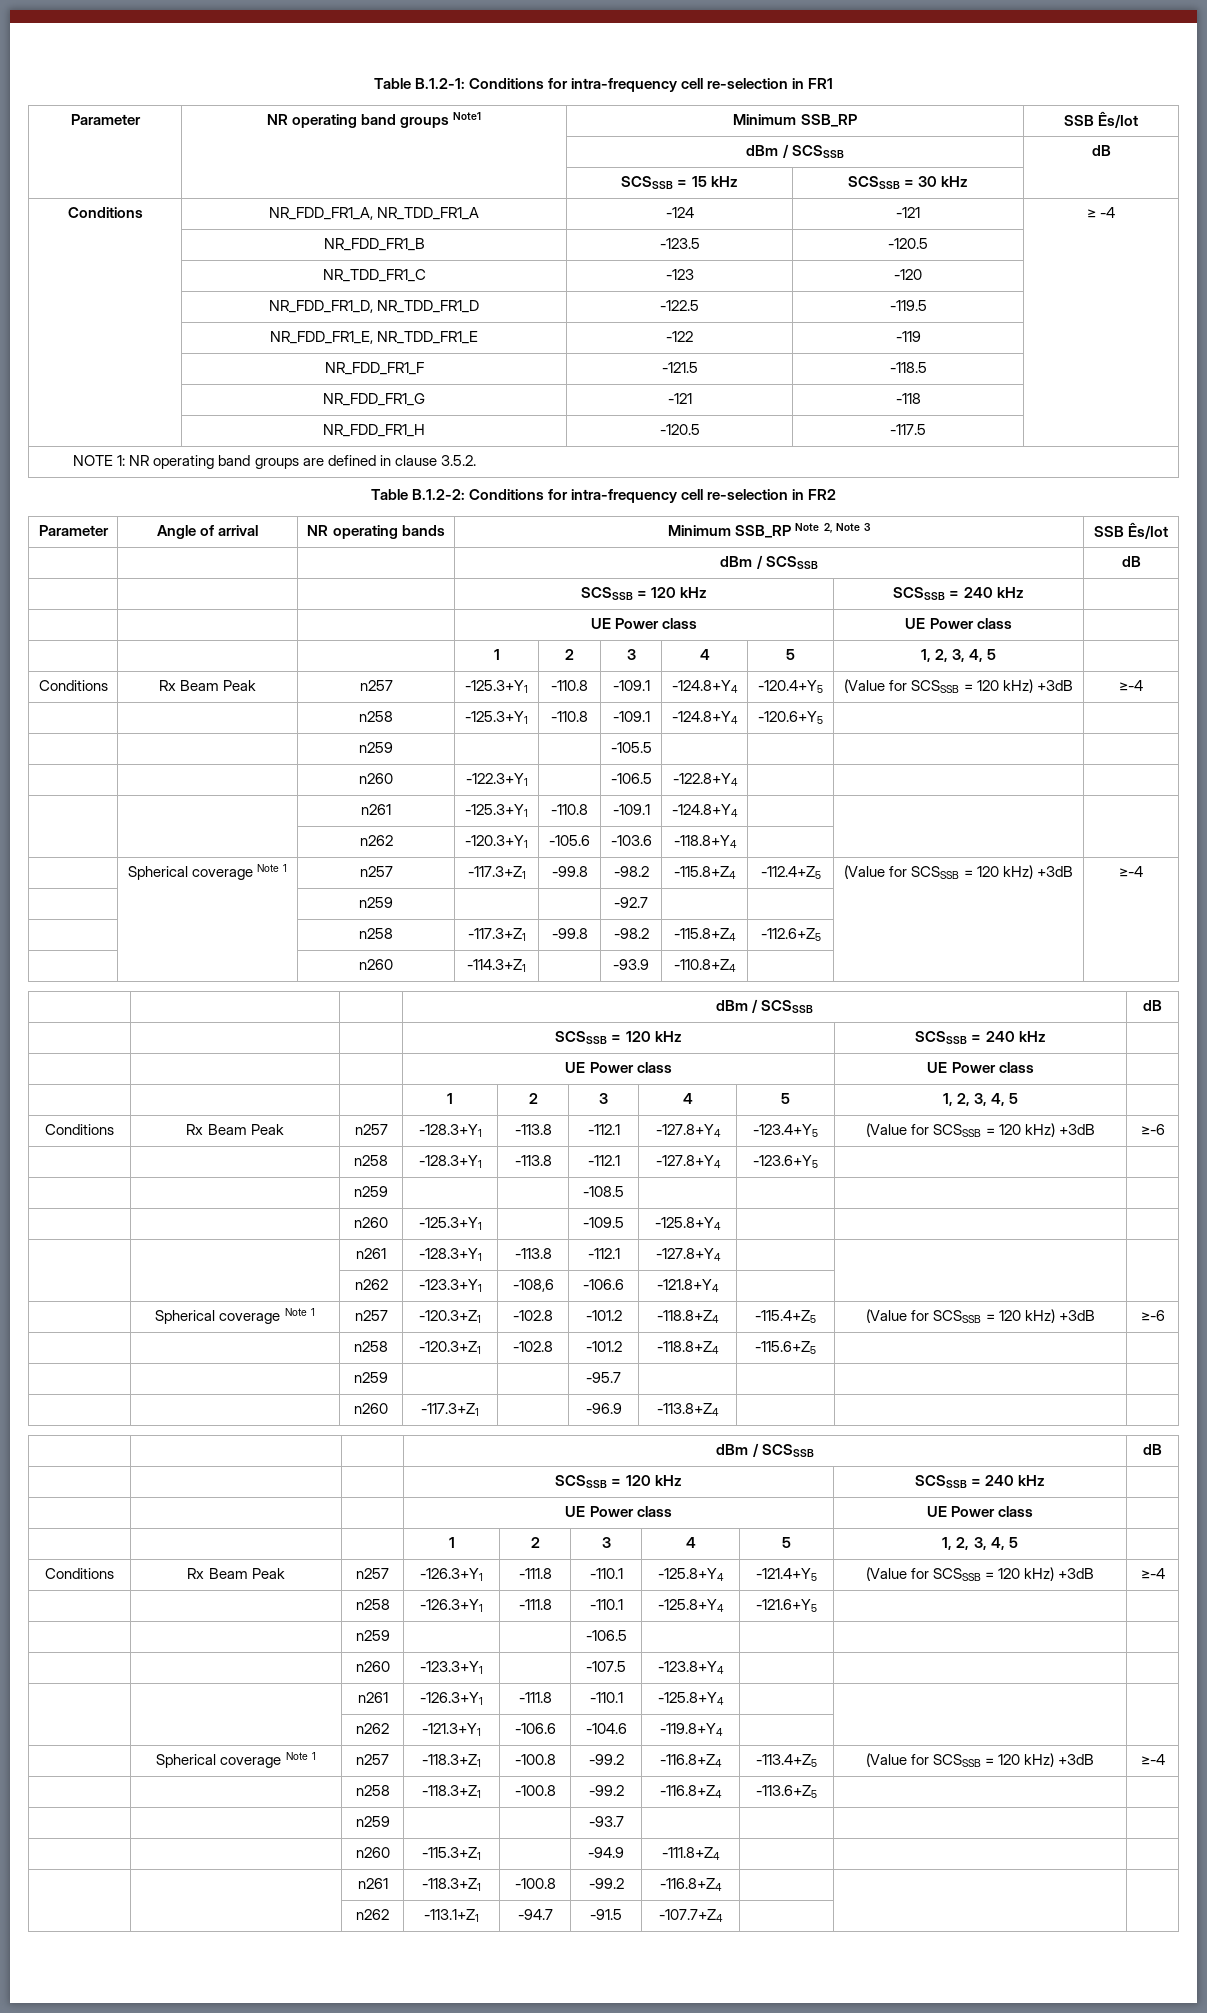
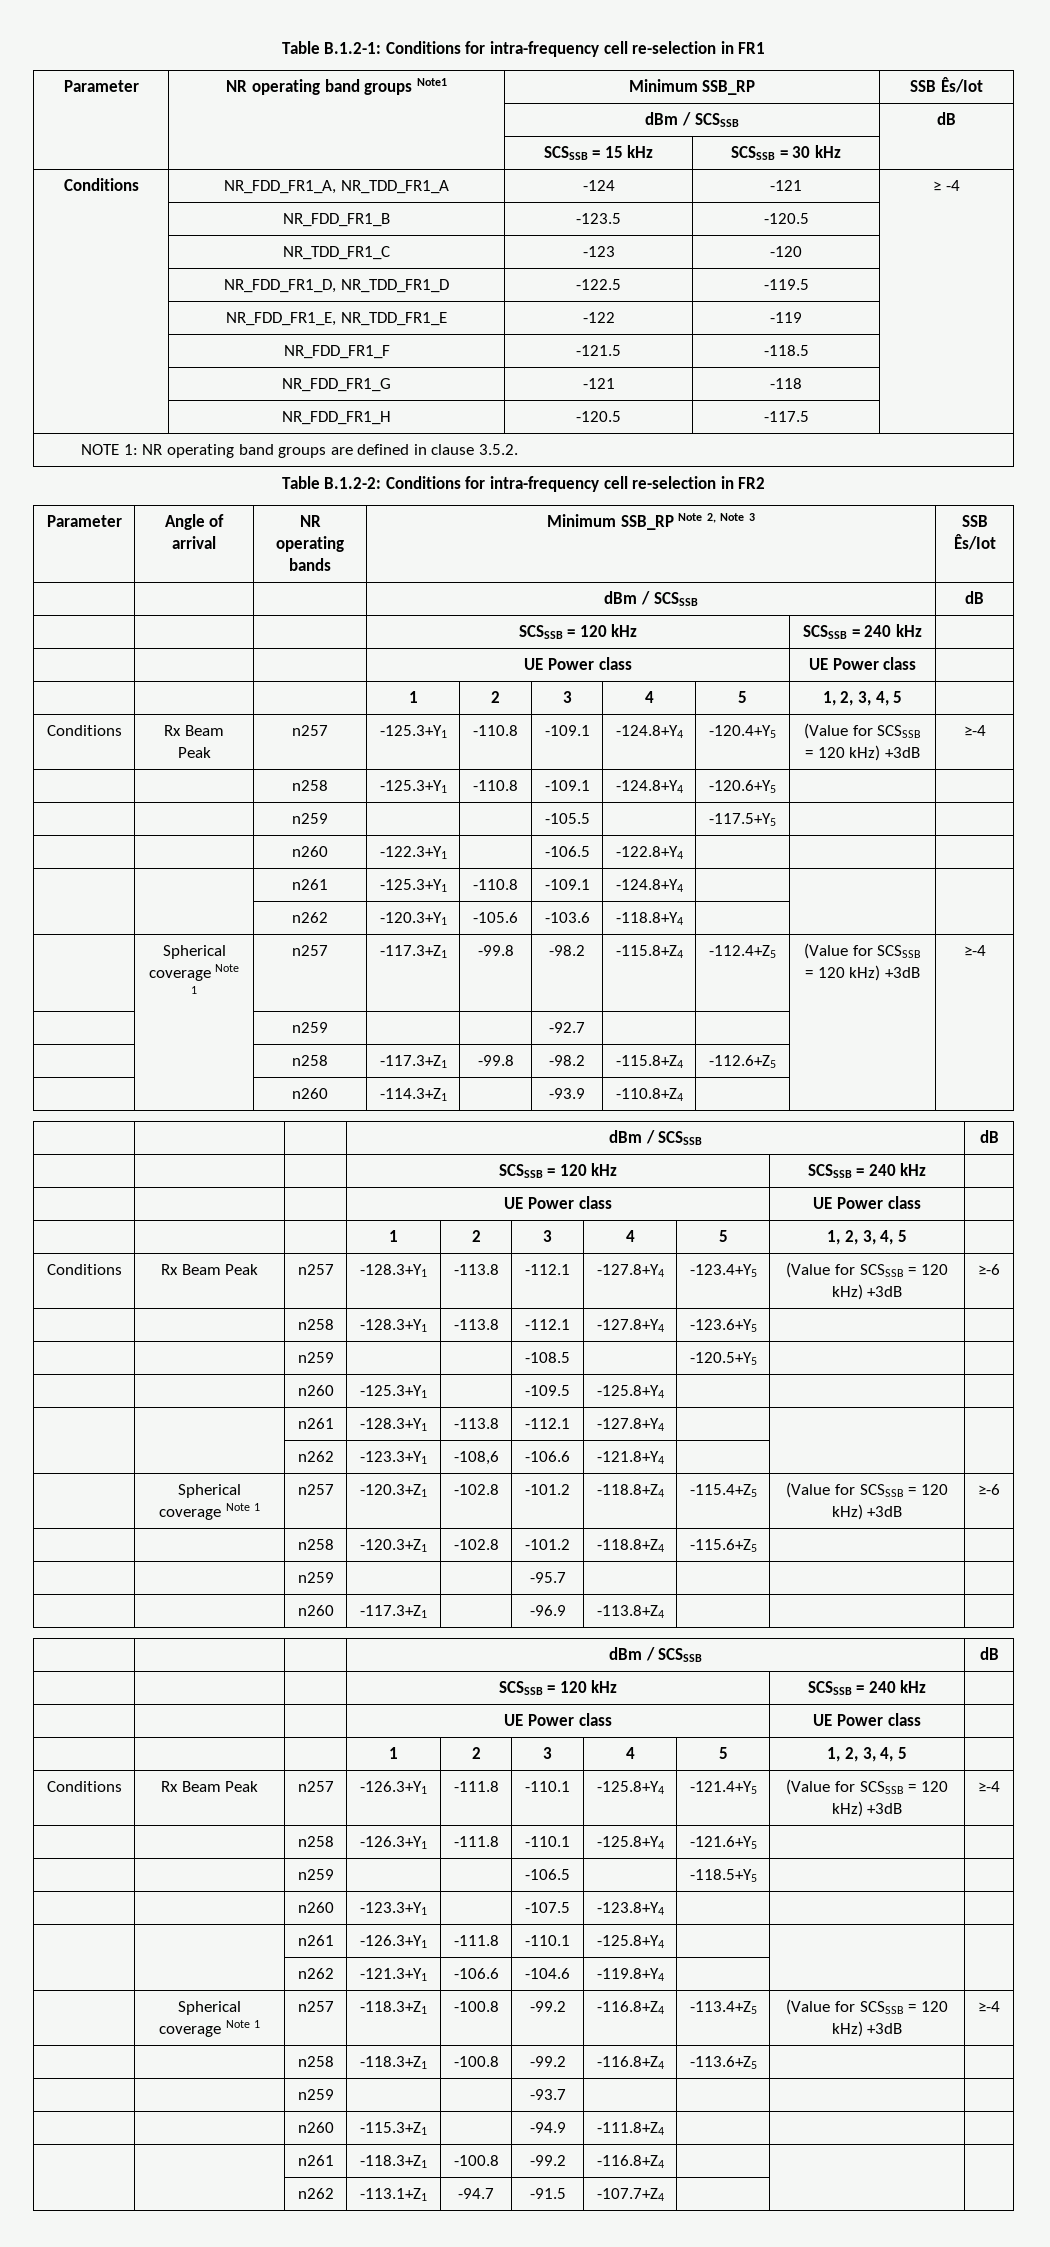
- | | n259 | | | -105.5 | | | |
+ | | n259 | | | -105.5 | | -117.5+Y5 | |
- | | n259 | | | -108.5 | | | |
+ | | n259 | | | -108.5 | | -120.5+Y5 | |
- | | n259 | | | -106.5 | | | |
+ | | n259 | | | -106.5 | | -118.5+Y5 | |

